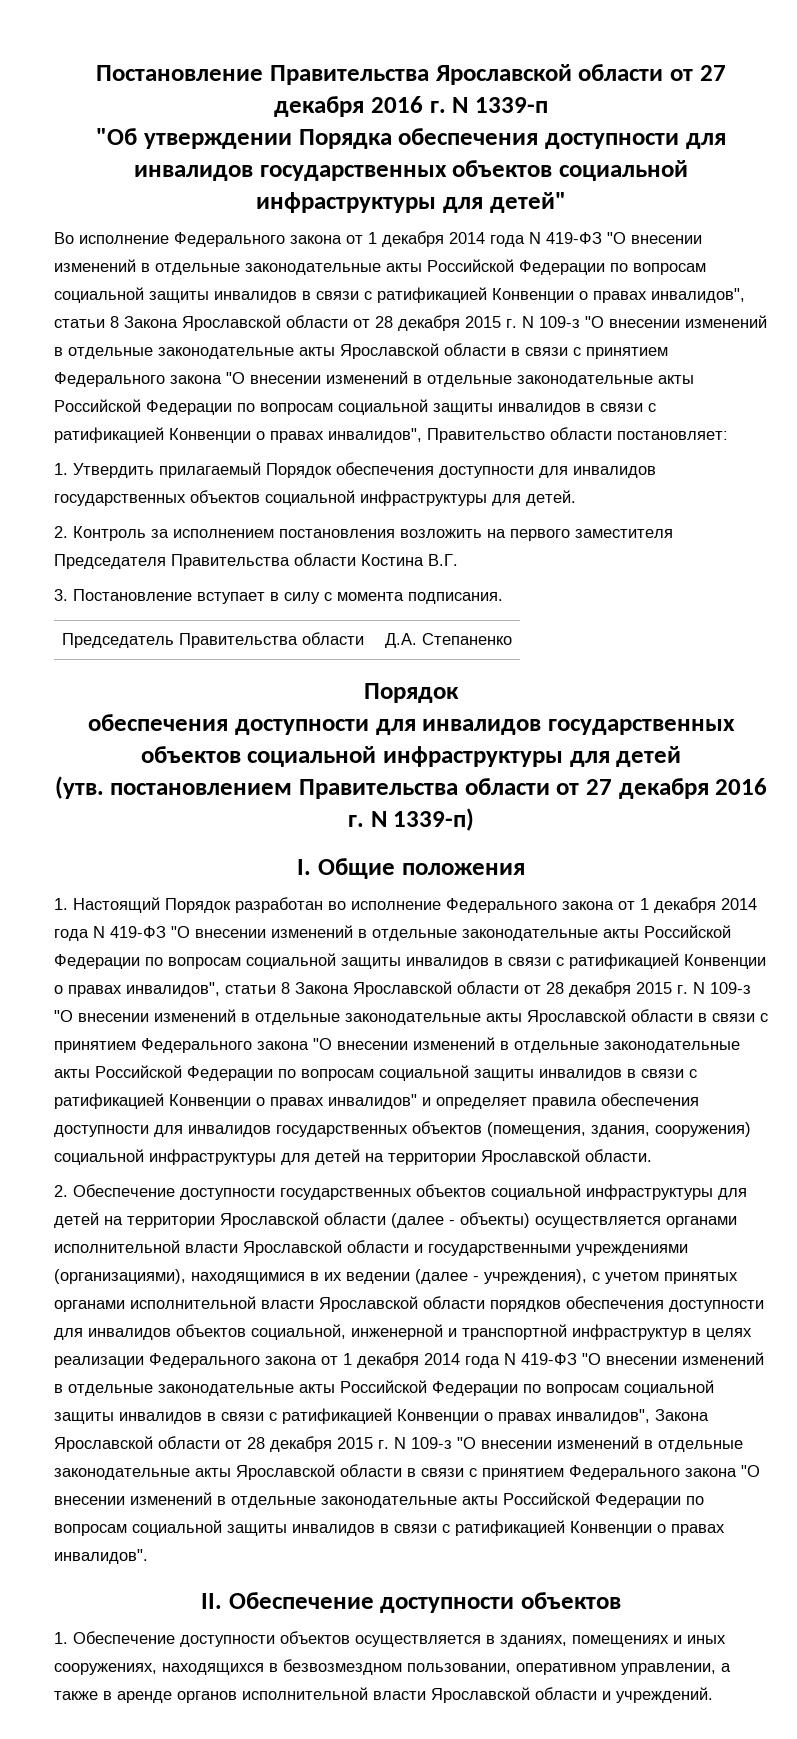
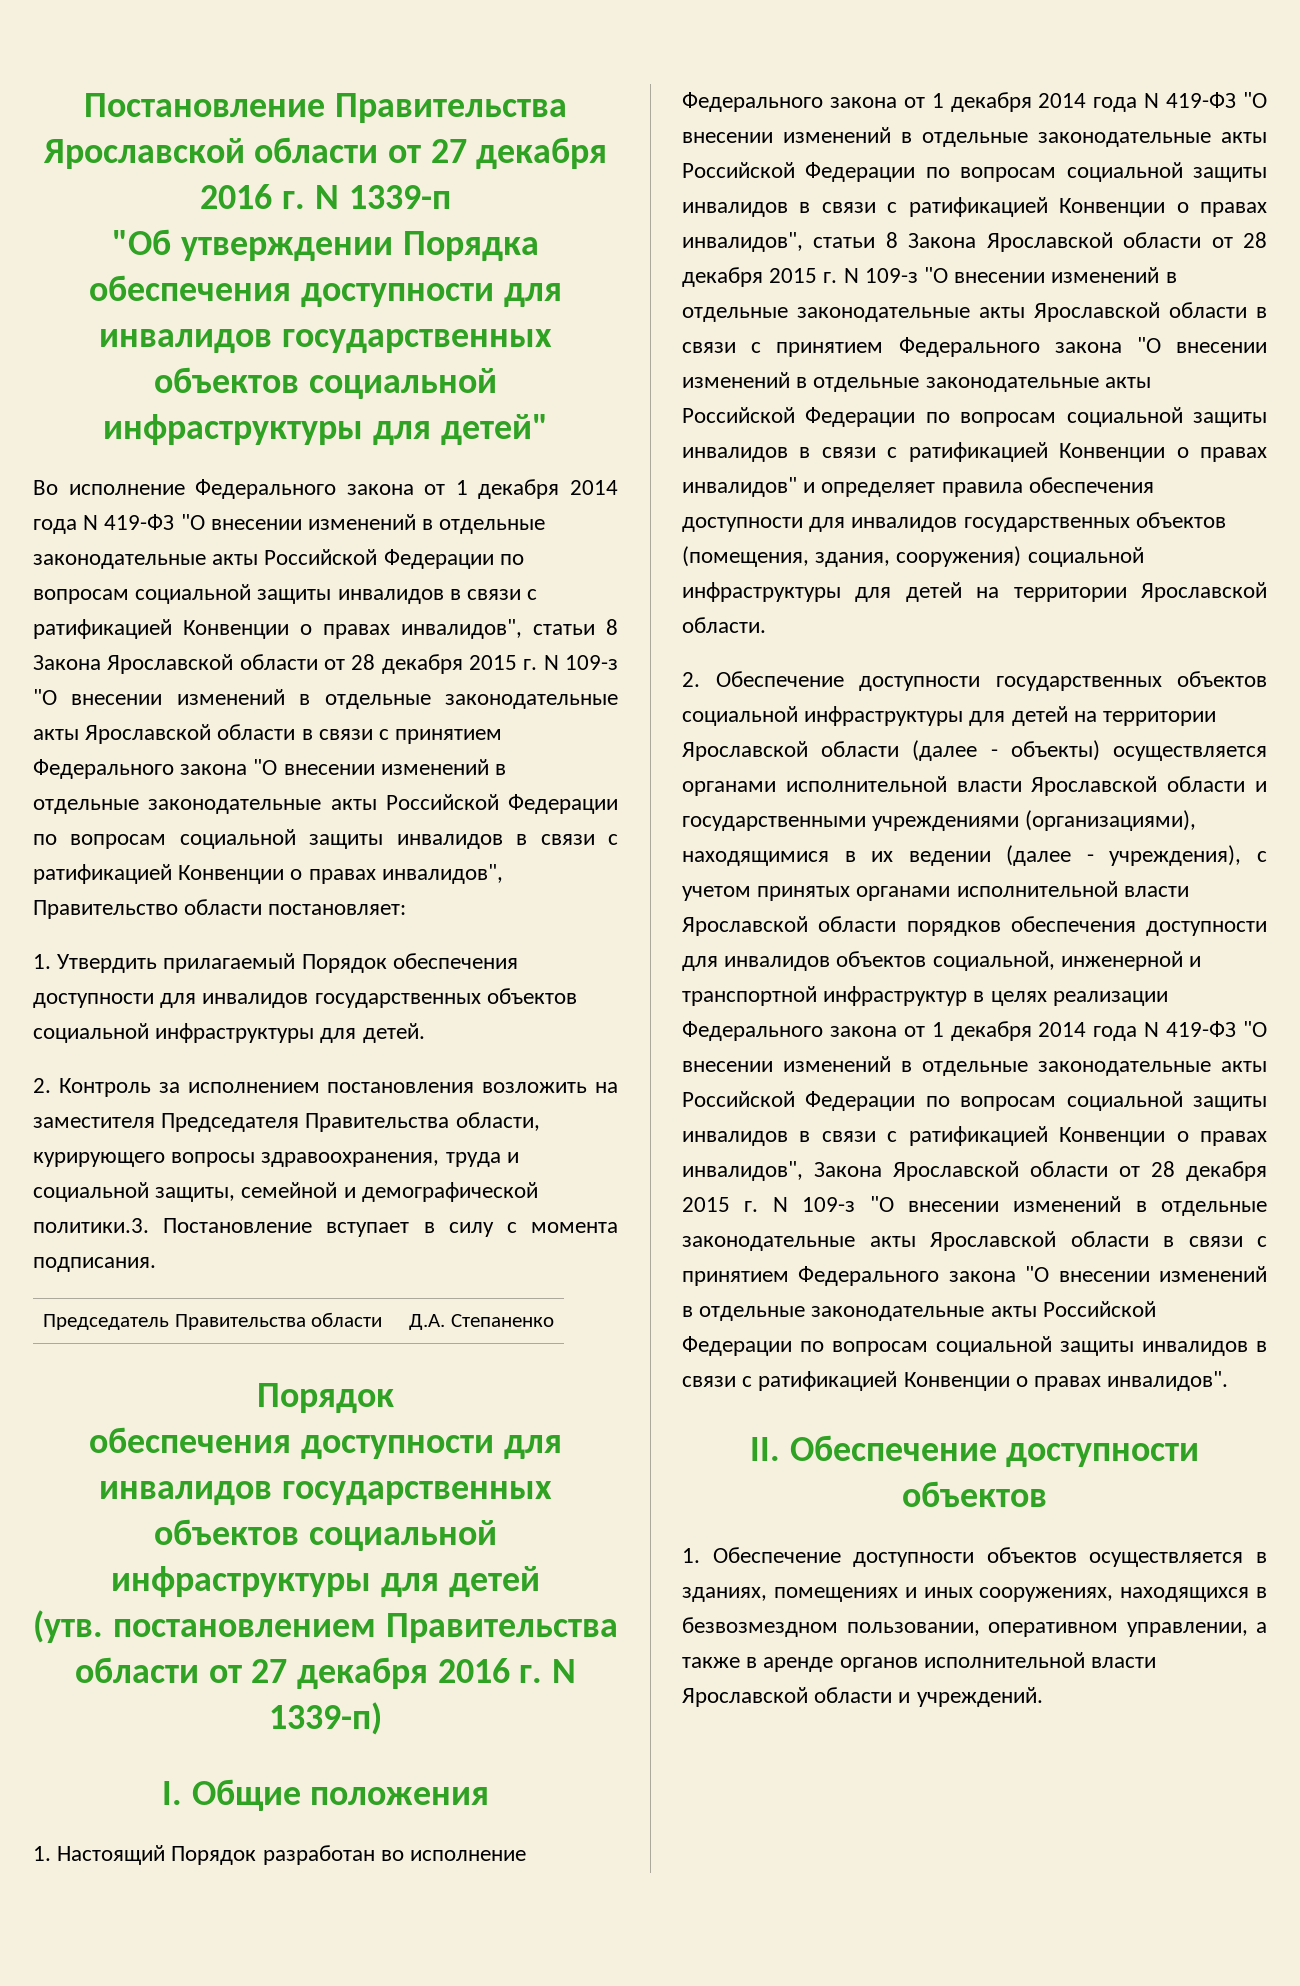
- 2. Контроль за исполнением постановления возложить на первого заместителя Председателя Правительства области Костина В.Г.
- 3. Постановление вступает в силу с момента подписания.
+ 2. Контроль за исполнением постановления возложить на заместителя Председателя Правительства области, курирующего вопросы здравоохранения, труда и социальной защиты, семейной и демографической политики.3. Постановление вступает в силу с момента подписания.

